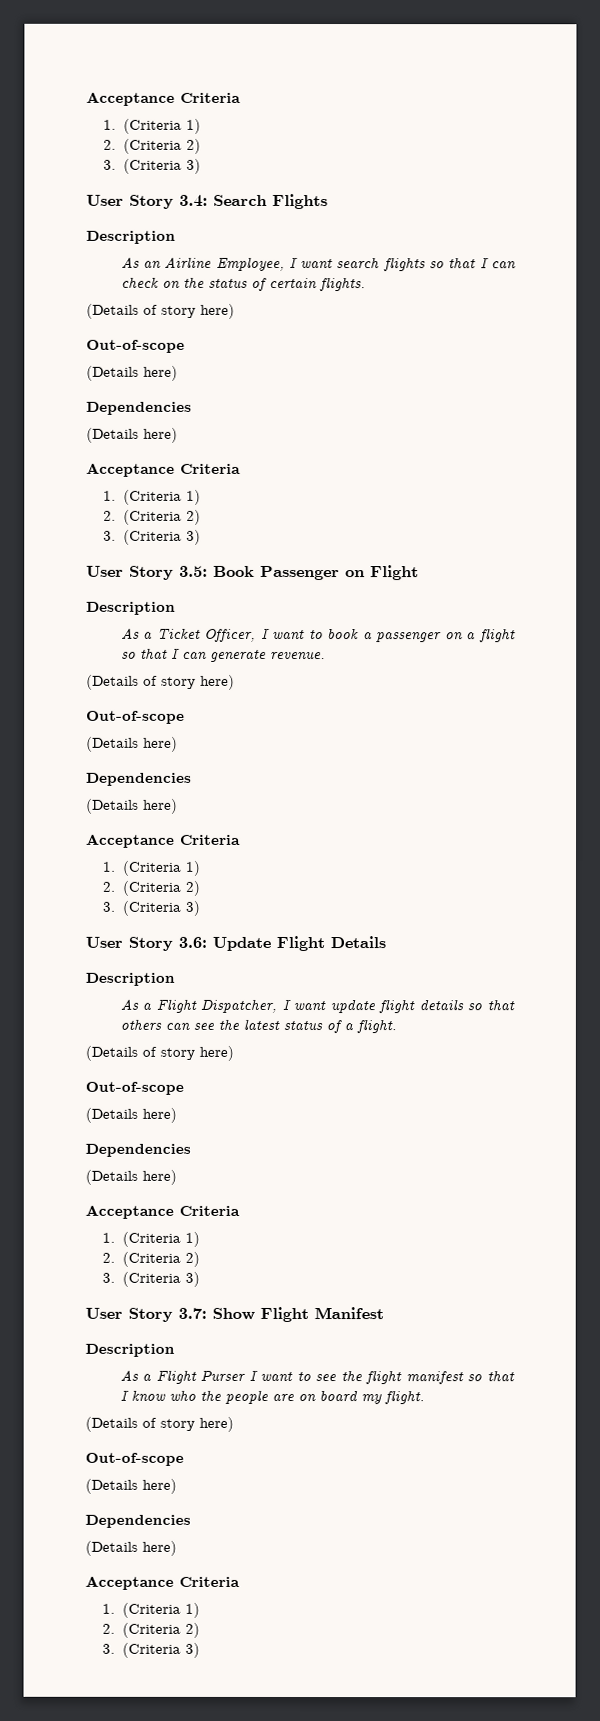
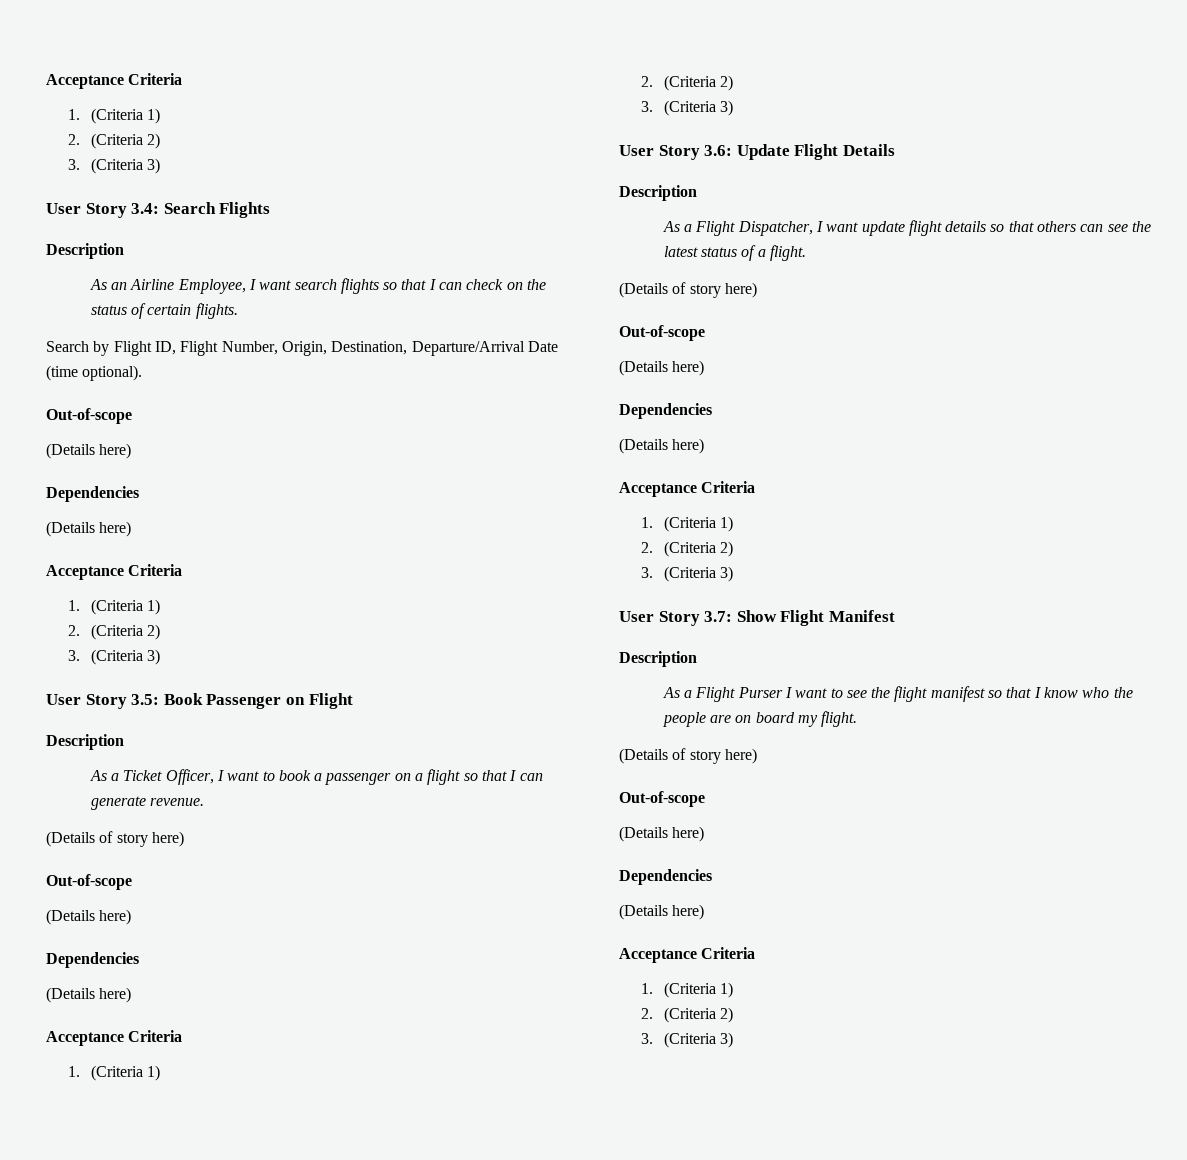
  As an Airline Employee, I want search flights so that I can check on the status of certain flights.
- (Details of story here)
+ Search by Flight ID, Flight Number, Origin, Destination, Departure/Arrival Date (time optional).

